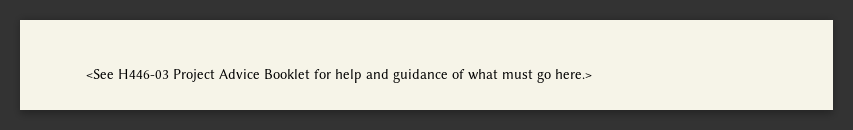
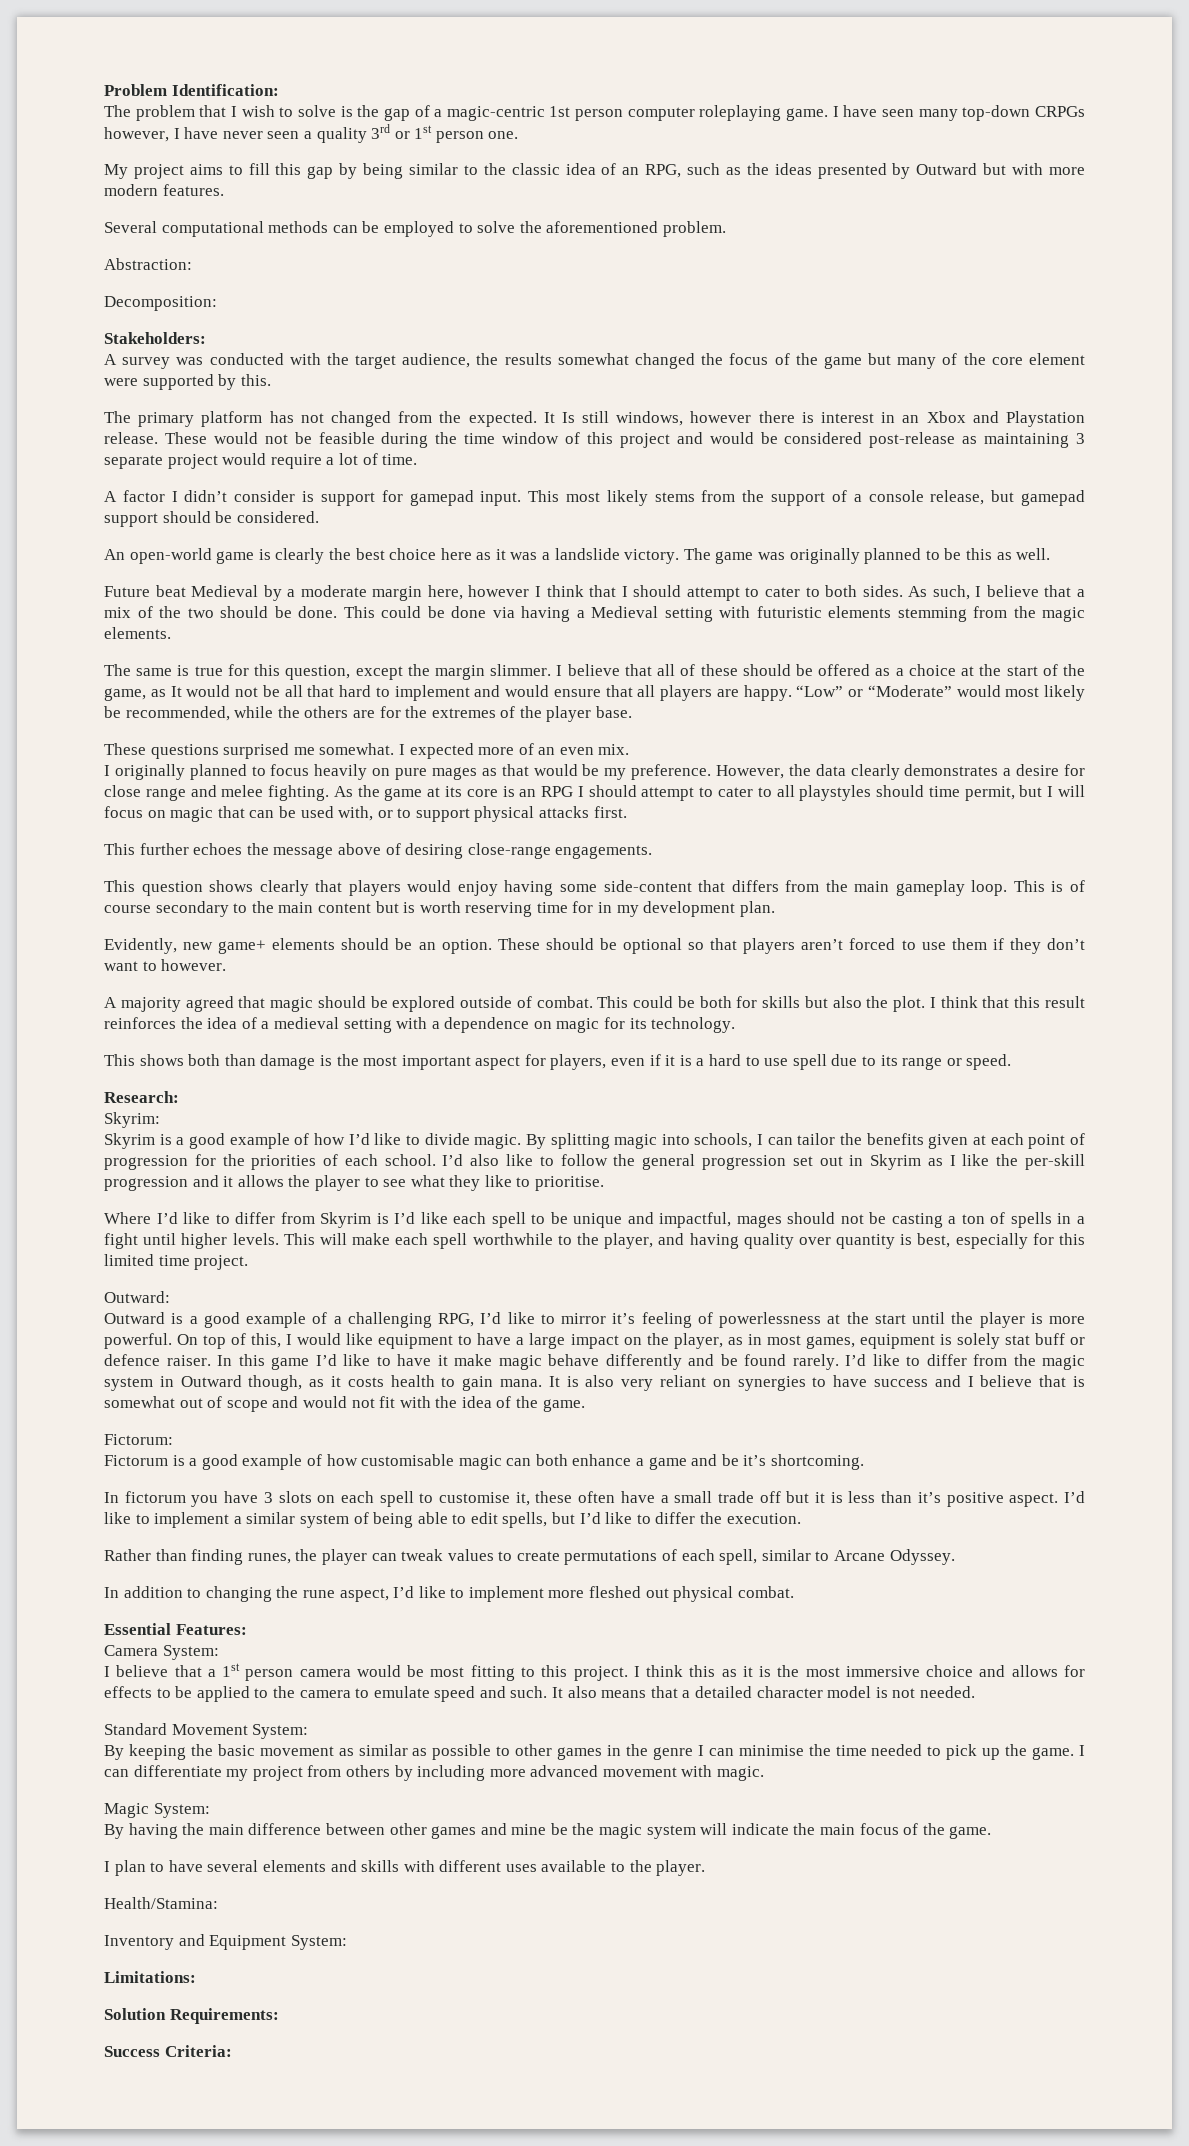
- <See H446-03 Project Advice Booklet for help and guidance of what must go here.>
+ Problem Identification:
+ The problem that I wish to solve is the gap of a magic-centric 1st person computer roleplaying game. I have seen many top-down CRPGs however, I have never seen a quality 3rd or 1st person one.
+ My project aims to fill this gap by being similar to the classic idea of an RPG, such as the ideas presented by Outward but with more modern features.
+ Several computational methods can be employed to solve the aforementioned problem.
+ Abstraction:
+ Decomposition:
+ Stakeholders:
+ A survey was conducted with the target audience, the results somewhat changed the focus of the game but many of the core element were supported by this.
+ The primary platform has not changed from the expected. It Is still windows, however there is interest in an Xbox and Playstation release. These would not be feasible during the time window of this project and would be considered post-release as maintaining 3 separate project would require a lot of time.
+ A factor I didn’t consider is support for gamepad input. This most likely stems from the support of a console release, but gamepad support should be considered.
+ An open-world game is clearly the best choice here as it was a landslide victory. The game was originally planned to be this as well.
+ Future beat Medieval by a moderate margin here, however I think that I should attempt to cater to both sides. As such, I believe that a mix of the two should be done. This could be done via having a Medieval setting with futuristic elements stemming from the magic elements.
+ The same is true for this question, except the margin slimmer. I believe that all of these should be offered as a choice at the start of the game, as It would not be all that hard to implement and would ensure that all players are happy. “Low” or “Moderate” would most likely be recommended, while the others are for the extremes of the player base.
+ These questions surprised me somewhat. I expected more of an even mix.
+ I originally planned to focus heavily on pure mages as that would be my preference. However, the data clearly demonstrates a desire for close range and melee fighting. As the game at its core is an RPG I should attempt to cater to all playstyles should time permit, but I will focus on magic that can be used with, or to support physical attacks first.
+ This further echoes the message above of desiring close-range engagements.
+ This question shows clearly that players would enjoy having some side-content that differs from the main gameplay loop. This is of course secondary to the main content but is worth reserving time for in my development plan.
+ Evidently, new game+ elements should be an option. These should be optional so that players aren’t forced to use them if they don’t want to however.
+ A majority agreed that magic should be explored outside of combat. This could be both for skills but also the plot. I think that this result reinforces the idea of a medieval setting with a dependence on magic for its technology.
+ This shows both than damage is the most important aspect for players, even if it is a hard to use spell due to its range or speed.
+ Research:
+ Skyrim:
+ Skyrim is a good example of how I’d like to divide magic. By splitting magic into schools, I can tailor the benefits given at each point of progression for the priorities of each school. I’d also like to follow the general progression set out in Skyrim as I like the per-skill progression and it allows the player to see what they like to prioritise.
+ Where I’d like to differ from Skyrim is I’d like each spell to be unique and impactful, mages should not be casting a ton of spells in a fight until higher levels. This will make each spell worthwhile to the player, and having quality over quantity is best, especially for this limited time project.
+ Outward:
+ Outward is a good example of a challenging RPG, I’d like to mirror it’s feeling of powerlessness at the start until the player is more powerful. On top of this, I would like equipment to have a large impact on the player, as in most games, equipment is solely stat buff or defence raiser. In this game I’d like to have it make magic behave differently and be found rarely. I’d like to differ from the magic system in Outward though, as it costs health to gain mana. It is also very reliant on synergies to have success and I believe that is somewhat out of scope and would not fit with the idea of the game.
+ Fictorum:
+ Fictorum is a good example of how customisable magic can both enhance a game and be it’s shortcoming.
+ In fictorum you have 3 slots on each spell to customise it, these often have a small trade off but it is less than it’s positive aspect. I’d like to implement a similar system of being able to edit spells, but I’d like to differ the execution.
+ Rather than finding runes, the player can tweak values to create permutations of each spell, similar to Arcane Odyssey.
+ In addition to changing the rune aspect, I’d like to implement more fleshed out physical combat.
+ Essential Features:
+ Camera System:
+ I believe that a 1st person camera would be most fitting to this project. I think this as it is the most immersive choice and allows for effects to be applied to the camera to emulate speed and such. It also means that a detailed character model is not needed.
+ Standard Movement System:
+ By keeping the basic movement as similar as possible to other games in the genre I can minimise the time needed to pick up the game. I can differentiate my project from others by including more advanced movement with magic.
+ Magic System:
+ By having the main difference between other games and mine be the magic system will indicate the main focus of the game.
+ I plan to have several elements and skills with different uses available to the player.
+ Health/Stamina:
+ Inventory and Equipment System:
+ Limitations:
+ Solution Requirements:
+ Success Criteria:

